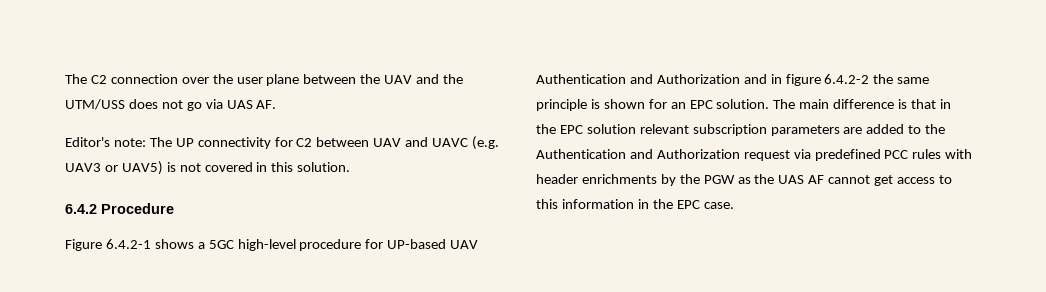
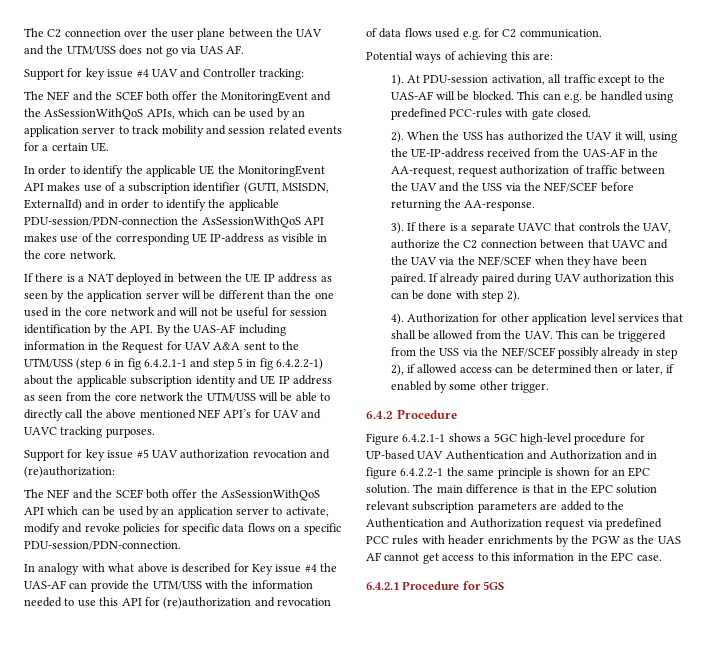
- Editor's note: The UP connectivity for C2 between UAV and UAVC (e.g. UAV3 or UAV5) is not covered in this solution.
+ Support for key issue #4 UAV and Controller tracking:
+ The NEF and the SCEF both offer the MonitoringEvent and the AsSessionWithQoS APIs, which can be used by an application server to track mobility and session related events for a certain UE.
+ In order to identify the applicable UE the MonitoringEvent API makes use of a subscription identifier (GUTI, MSISDN, ExternalId) and in order to identify the applicable PDU-session/PDN-connection the AsSessionWithQoS API makes use of the corresponding UE IP-address as visible in the core network.
+ If there is a NAT deployed in between the UE IP address as seen by the application server will be different than the one used in the core network and will not be useful for session identification by the API. By the UAS-AF including information in the Request for UAV A&A sent to the UTM/USS (step 6 in fig 6.4.2.1-1 and step 5 in fig 6.4.2.2-1) about the applicable subscription identity and UE IP address as seen from the core network the UTM/USS will be able to directly call the above mentioned NEF API’s for UAV and UAVC tracking purposes.
+ Support for key issue #5 UAV authorization revocation and (re)authorization:
+ The NEF and the SCEF both offer the AsSessionWithQoS API which can be used by an application server to activate, modify and revoke policies for specific data flows on a specific PDU-session/PDN-connection.
+ In analogy with what above is described for Key issue #4 the UAS-AF can provide the UTM/USS with the information needed to use this API for (re)authorization and revocation of data flows used e.g. for C2 communication.
+ Potential ways of achieving this are:
+ 1). At PDU-session activation, all traffic except to the UAS-AF will be blocked. This can e.g. be handled using predefined PCC-rules with gate closed.
+ 2). When the USS has authorized the UAV it will, using the UE-IP-address received from the UAS-AF in the AA-request, request authorization of traffic between the UAV and the USS via the NEF/SCEF before returning the AA-response.
+ 3). If there is a separate UAVC that controls the UAV, authorize the C2 connection between that UAVC and the UAV via the NEF/SCEF when they have been paired. If already paired during UAV authorization this can be done with step 2).
+ 4). Authorization for other application level services that shall be allowed from the UAV. This can be triggered from the USS via the NEF/SCEF possibly already in step 2), if allowed access can be determined then or later, if enabled by some other trigger.
- Figure 6.4.2-1 shows a 5GC high-level procedure for UP-based UAV Authentication and Authorization and in figure 6.4.2-2 the same principle is shown for an EPC solution.
+ Figure 6.4.2.1-1 shows a 5GC high-level procedure for UP-based UAV Authentication and Authorization and in figure 6.4.2.2-1 the same principle is shown for an EPC solution.
+ 6.4.2.1 Procedure for 5GS

